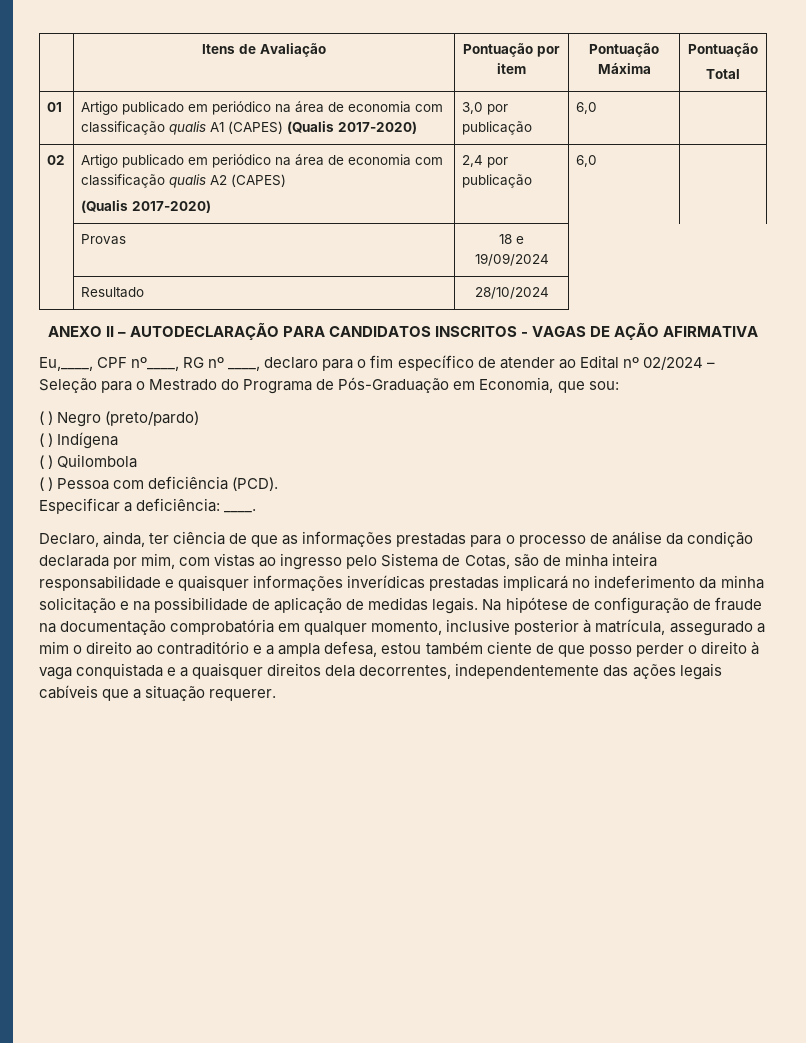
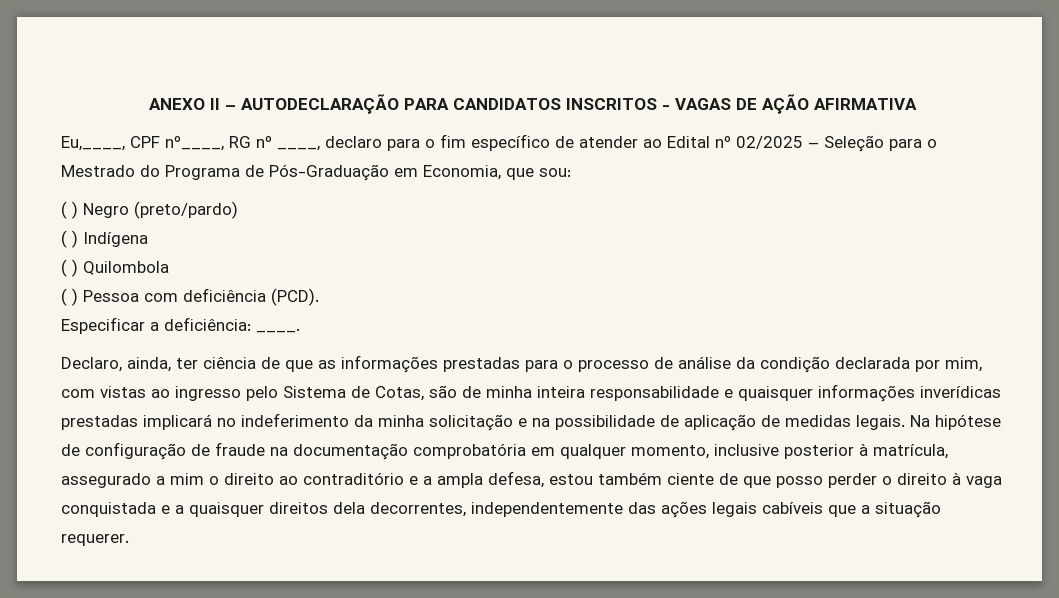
- | Itens de Avaliação | Pontuação por item | Pontuação Máxima | Pontuação
- Total
- 01 | Artigo publicado em periódico na área de economia com classificação qualis A1 (CAPES) (Qualis 2017-2020) | 3,0 por publicação | 6,0 |
- 02 | Artigo publicado em periódico na área de economia com classificação qualis A2 (CAPES)
- (Qualis 2017-2020) | 2,4 por publicação | 6,0 |
- | Provas | 18 e 19/09/2024
- | Resultado | 28/10/2024
- Eu,____, CPF nº____, RG nº ____, declaro para o fim específico de atender ao Edital nº 02/2024 – Seleção para o Mestrado do Programa de Pós-Graduação em Economia, que sou:
+ Eu,____, CPF nº____, RG nº ____, declaro para o fim específico de atender ao Edital nº 02/2025 – Seleção para o Mestrado do Programa de Pós-Graduação em Economia, que sou:

